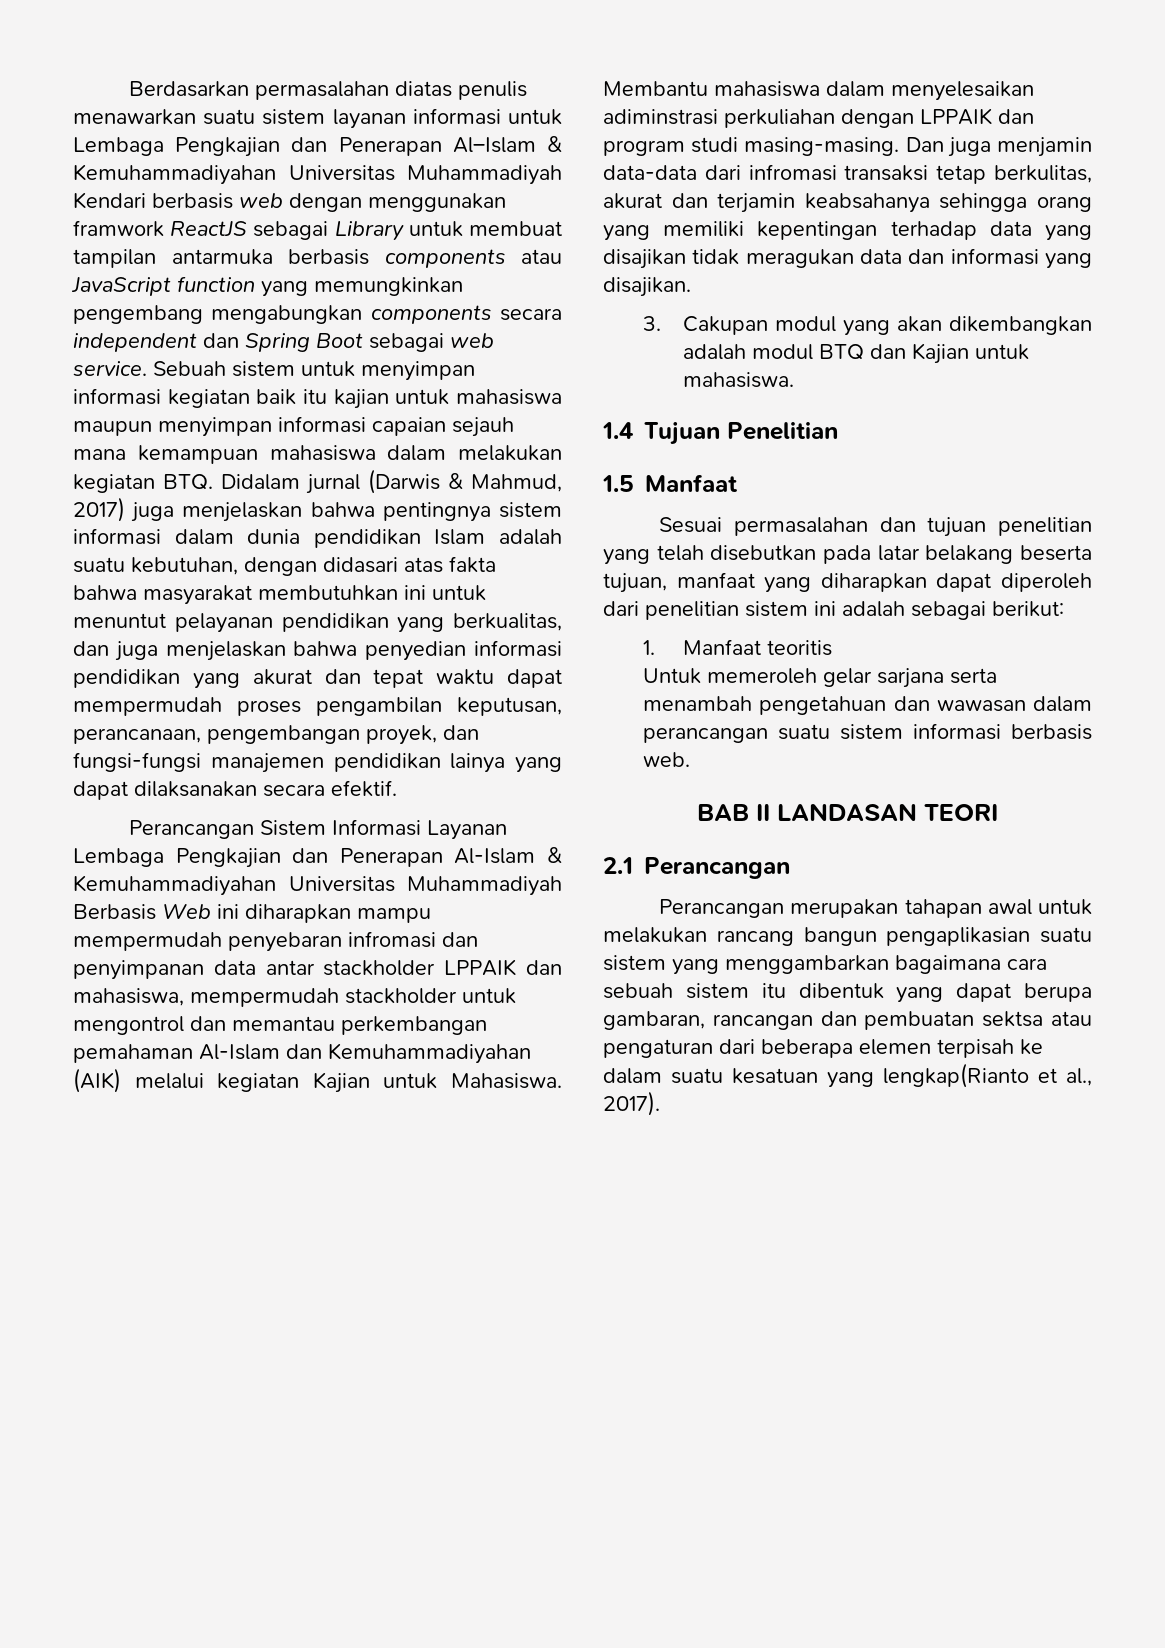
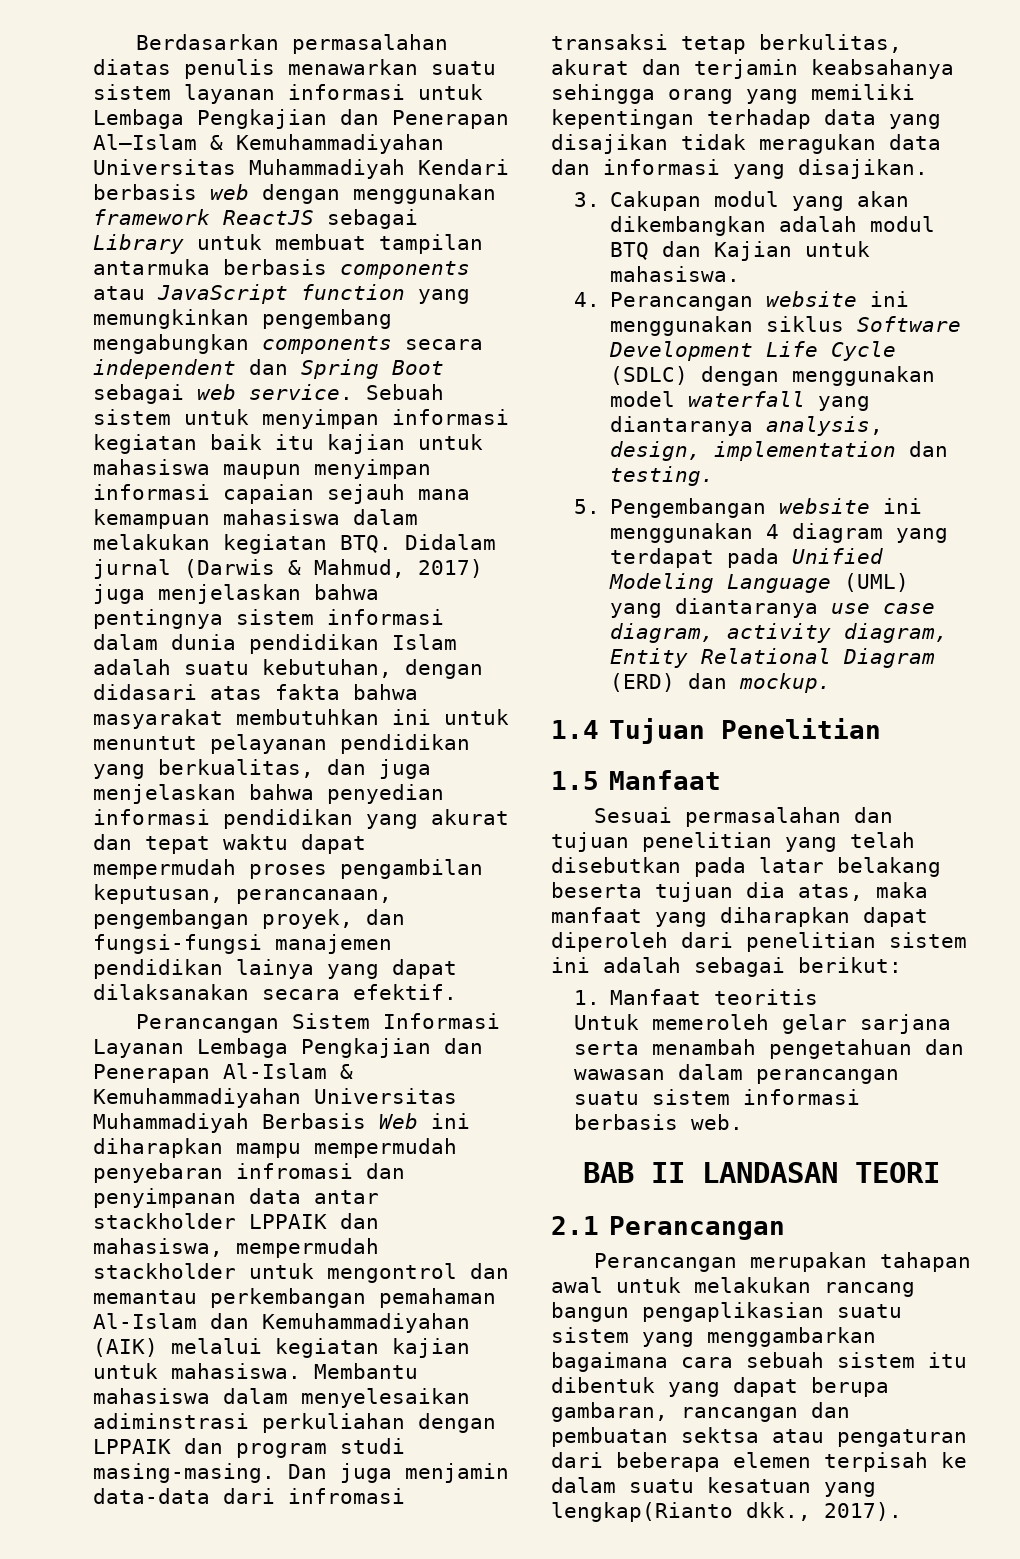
- Berdasarkan permasalahan diatas penulis menawarkan suatu sistem layanan informasi untuk Lembaga Pengkajian dan Penerapan Al–Islam & Kemuhammadiyahan Universitas Muhammadiyah Kendari berbasis web dengan menggunakan framwork ReactJS sebagai Library untuk membuat tampilan antarmuka berbasis components atau JavaScript function yang memungkinkan pengembang mengabungkan components secara independent dan Spring Boot sebagai web service.
+ Berdasarkan permasalahan diatas penulis menawarkan suatu sistem layanan informasi untuk Lembaga Pengkajian dan Penerapan Al–Islam & Kemuhammadiyahan Universitas Muhammadiyah Kendari berbasis web dengan menggunakan framework ReactJS sebagai Library untuk membuat tampilan antarmuka berbasis components atau JavaScript function yang memungkinkan pengembang mengabungkan components secara independent dan Spring Boot sebagai web service.
- Perancangan Sistem Informasi Layanan Lembaga Pengkajian dan Penerapan Al-Islam & Kemuhammadiyahan Universitas Muhammadiyah Berbasis Web ini diharapkan mampu mempermudah penyebaran infromasi dan penyimpanan data antar stackholder LPPAIK dan mahasiswa, mempermudah stackholder untuk mengontrol dan memantau perkembangan pemahaman Al-Islam dan Kemuhammadiyahan (AIK) melalui kegiatan Kajian untuk Mahasiswa.
+ Perancangan Sistem Informasi Layanan Lembaga Pengkajian dan Penerapan Al-Islam & Kemuhammadiyahan Universitas Muhammadiyah Berbasis Web ini diharapkan mampu mempermudah penyebaran infromasi dan penyimpanan data antar stackholder LPPAIK dan mahasiswa, mempermudah stackholder untuk mengontrol dan memantau perkembangan pemahaman Al-Islam dan Kemuhammadiyahan (AIK) melalui kegiatan kajian untuk mahasiswa.
+ 4. Perancangan website ini menggunakan siklus Software Development Life Cycle (SDLC) dengan menggunakan model waterfall yang diantaranya analysis, design, implementation dan testing.
+ 5. Pengembangan website ini menggunakan 4 diagram yang terdapat pada Unified Modeling Language (UML) yang diantaranya use case diagram, activity diagram, Entity Relational Diagram (ERD) dan mockup.
- Sesuai permasalahan dan tujuan penelitian yang telah disebutkan pada latar belakang beserta tujuan, manfaat yang diharapkan dapat diperoleh dari penelitian sistem ini adalah sebagai berikut:
+ Sesuai permasalahan dan tujuan penelitian yang telah disebutkan pada latar belakang beserta tujuan dia atas, maka manfaat yang diharapkan dapat diperoleh dari penelitian sistem ini adalah sebagai berikut:
- Perancangan merupakan tahapan awal untuk melakukan rancang bangun pengaplikasian suatu sistem yang menggambarkan bagaimana cara sebuah sistem itu dibentuk yang dapat berupa gambaran, rancangan dan pembuatan sektsa atau pengaturan dari beberapa elemen terpisah ke dalam suatu kesatuan yang lengkap(Rianto et al., 2017).
+ Perancangan merupakan tahapan awal untuk melakukan rancang bangun pengaplikasian suatu sistem yang menggambarkan bagaimana cara sebuah sistem itu dibentuk yang dapat berupa gambaran, rancangan dan pembuatan sektsa atau pengaturan dari beberapa elemen terpisah ke dalam suatu kesatuan yang lengkap(Rianto dkk., 2017).

